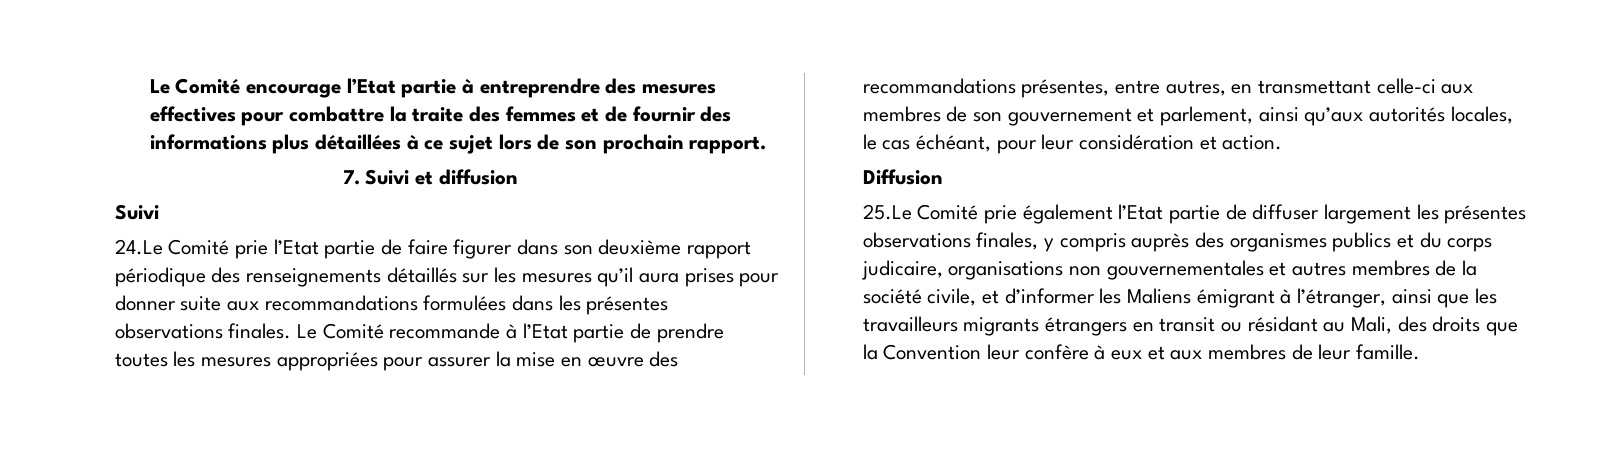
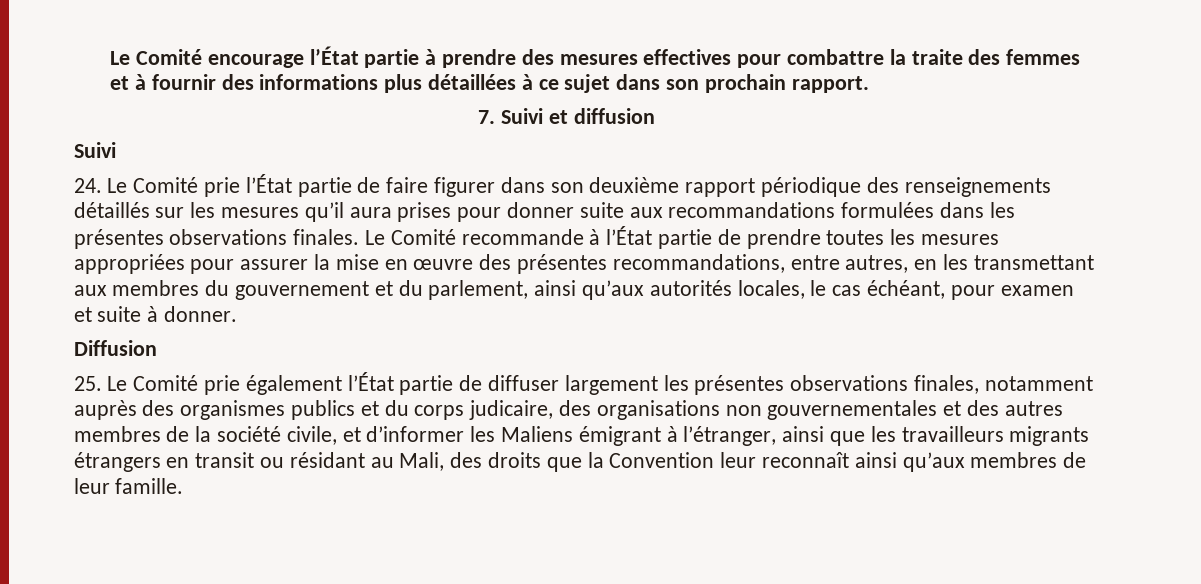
- Le Comité encourage l’Etat partie à entreprendre des mesures effectives pour combattre la traite des femmes et de fournir des informations plus détaillées à ce sujet lors de son prochain rapport.
+ Le Comité encourage l’État partie à prendre des mesures effectives pour combattre la traite des femmes et à fournir des informations plus détaillées à ce sujet dans son prochain rapport.
- 24.Le Comité prie l’Etat partie de faire figurer dans son deuxième rapport périodique des renseignements détaillés sur les mesures qu’il aura prises pour donner suite aux recommandations formulées dans les présentes observations finales.
+ 24. Le Comité prie l’État partie de faire figurer dans son deuxième rapport périodique des renseignements détaillés sur les mesures qu’il aura prises pour donner suite aux recommandations formulées dans les présentes observations finales.
- Le Comité recommande à l’Etat partie de prendre toutes les mesures appropriées pour assurer la mise en œuvre des recommandations présentes, entre autres, en transmettant celle-ci aux membres de son gouvernement et parlement, ainsi qu’aux autorités locales, le cas échéant, pour leur considération et action.
+ Le Comité recommande à l’État partie de prendre toutes les mesures appropriées pour assurer la mise en œuvre des présentes recommandations, entre autres, en les transmettant aux membres du gouvernement et du parlement, ainsi qu’aux autorités locales, le cas échéant, pour examen et suite à donner.
- 25.Le Comité prie également l’Etat partie de diffuser largement les présentes observations finales, y compris auprès des organismes publics et du corps judicaire, organisations non gouvernementales et autres membres de la société civile, et d’informer les Maliens émigrant à l’étranger, ainsi que les travailleurs migrants étrangers en transit ou résidant au Mali, des droits que la Convention leur confère à eux et aux membres de leur famille.
+ 25. Le Comité prie également l’État partie de diffuser largement les présentes observations finales, notamment auprès des organismes publics et du corps judicaire, des organisations non gouvernementales et des autres membres de la société civile, et d’informer les Maliens émigrant à l’étranger, ainsi que les travailleurs migrants étrangers en transit ou résidant au Mali, des droits que la Convention leur reconnaît ainsi qu’aux membres de leur famille.

